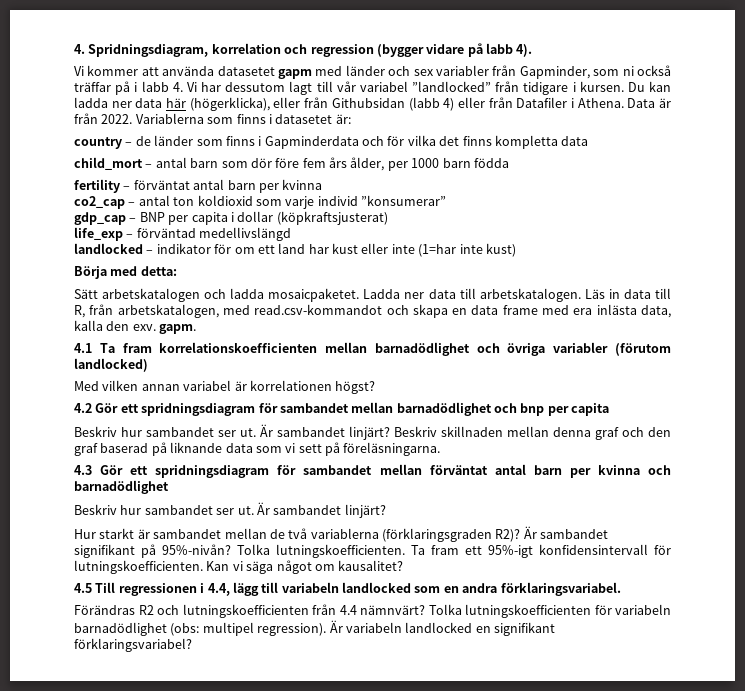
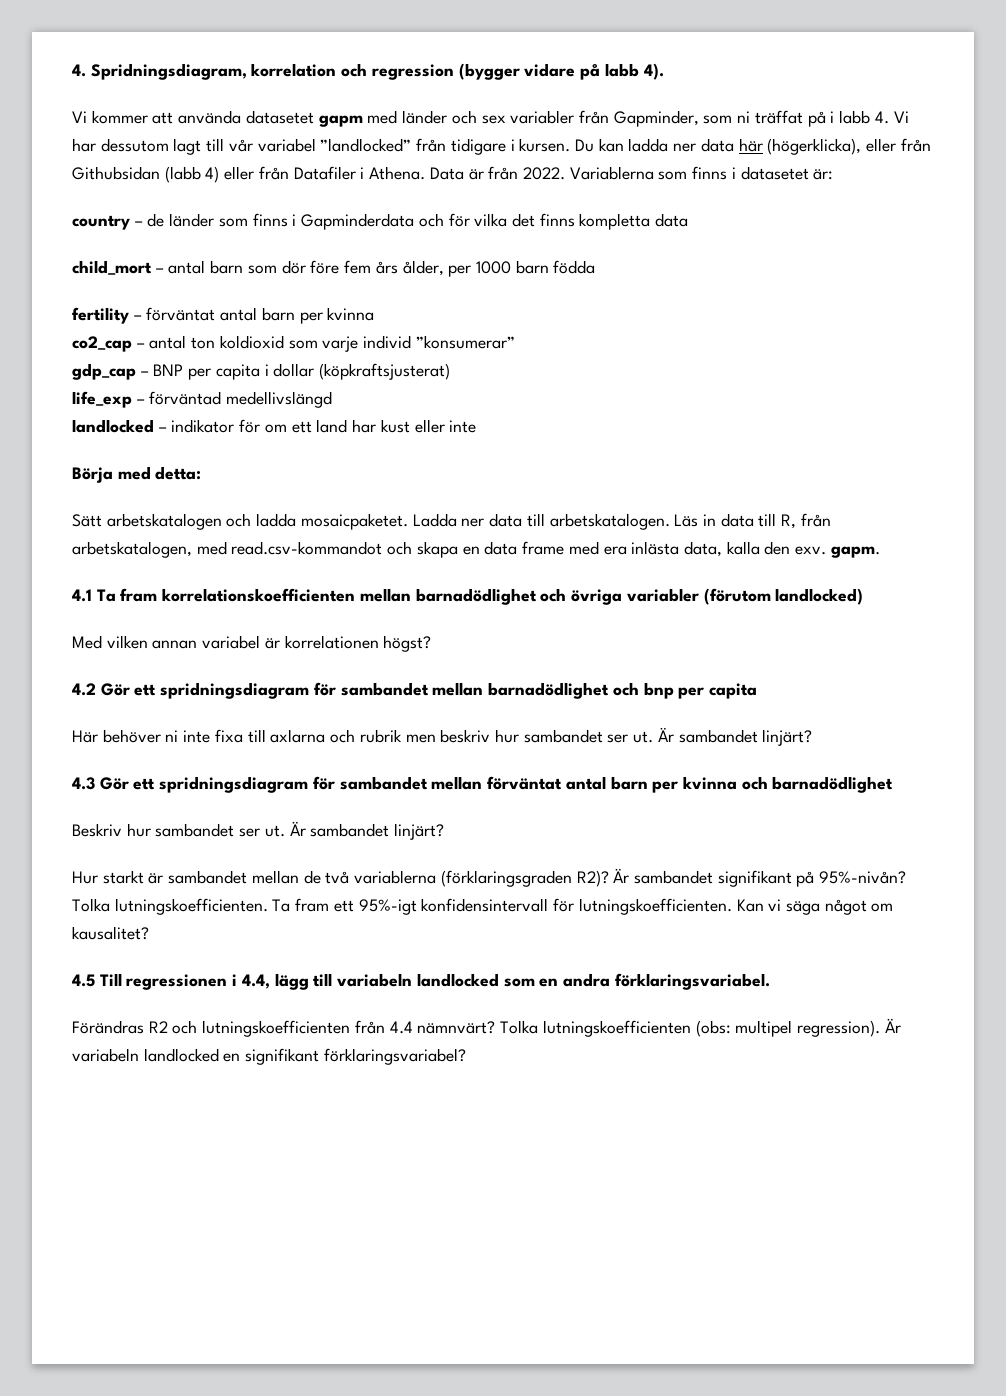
- Vi kommer att använda datasetet gapm med länder och sex variabler från Gapminder, som ni också träffar på i labb 4. Vi har dessutom lagt till vår variabel ”landlocked” från tidigare i kursen.
+ Vi kommer att använda datasetet gapm med länder och sex variabler från Gapminder, som ni träffat på i labb 4. Vi har dessutom lagt till vår variabel ”landlocked” från tidigare i kursen.
- landlocked – indikator för om ett land har kust eller inte (1=har inte kust)
+ landlocked – indikator för om ett land har kust eller inte
- Beskriv hur sambandet ser ut. Är sambandet linjärt? Beskriv skillnaden mellan denna graf och den graf baserad på liknande data som vi sett på föreläsningarna.
+ Här behöver ni inte fixa till axlarna och rubrik men beskriv hur sambandet ser ut. Är sambandet linjärt?
- Tolka lutningskoefficienten för variabeln barnadödlighet (obs: multipel regression).
+ Tolka lutningskoefficienten (obs: multipel regression).

